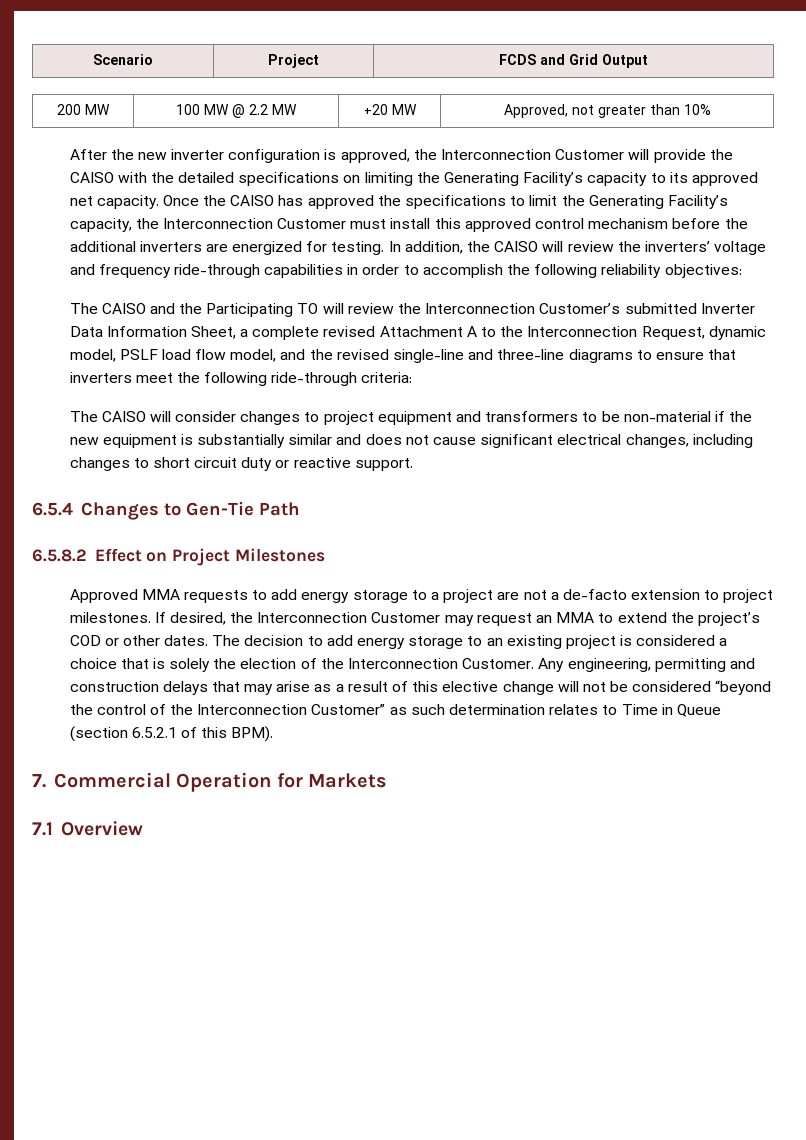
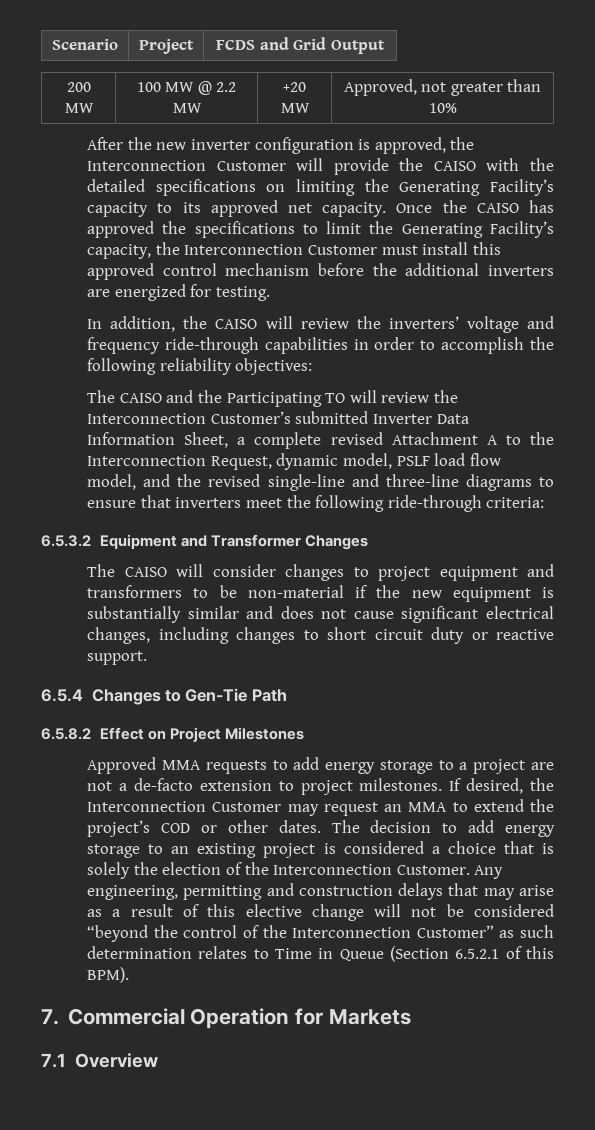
- Once the CAISO has approved the specifications to limit the Generating Facility’s capacity, the Interconnection Customer must install this approved control mechanism before the additional inverters are energized for testing. In addition, the CAISO will review the inverters’ voltage and frequency ride-through capabilities in order to accomplish the following reliability objectives:
+ Once the CAISO has approved the specifications to limit the Generating Facility’s capacity, the Interconnection Customer must install this approved control mechanism before the additional inverters are energized for testing.
+ In addition, the CAISO will review the inverters’ voltage and frequency ride-through capabilities in order to accomplish the following reliability objectives:
+ 6.5.3.2 Equipment and Transformer Changes
- Any engineering, permitting and construction delays that may arise as a result of this elective change will not be considered “beyond the control of the Interconnection Customer” as such determination relates to Time in Queue (section 6.5.2.1 of this BPM).
+ Any engineering, permitting and construction delays that may arise as a result of this elective change will not be considered “beyond the control of the Interconnection Customer” as such determination relates to Time in Queue (Section 6.5.2.1 of this BPM).

